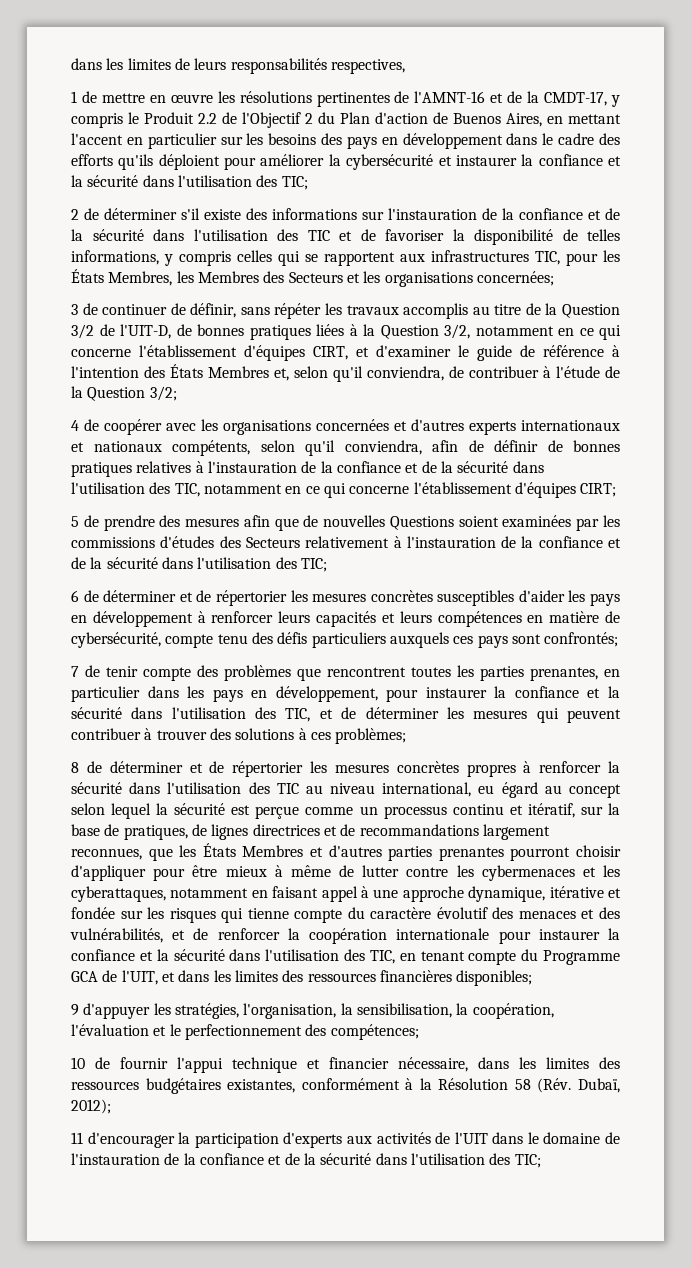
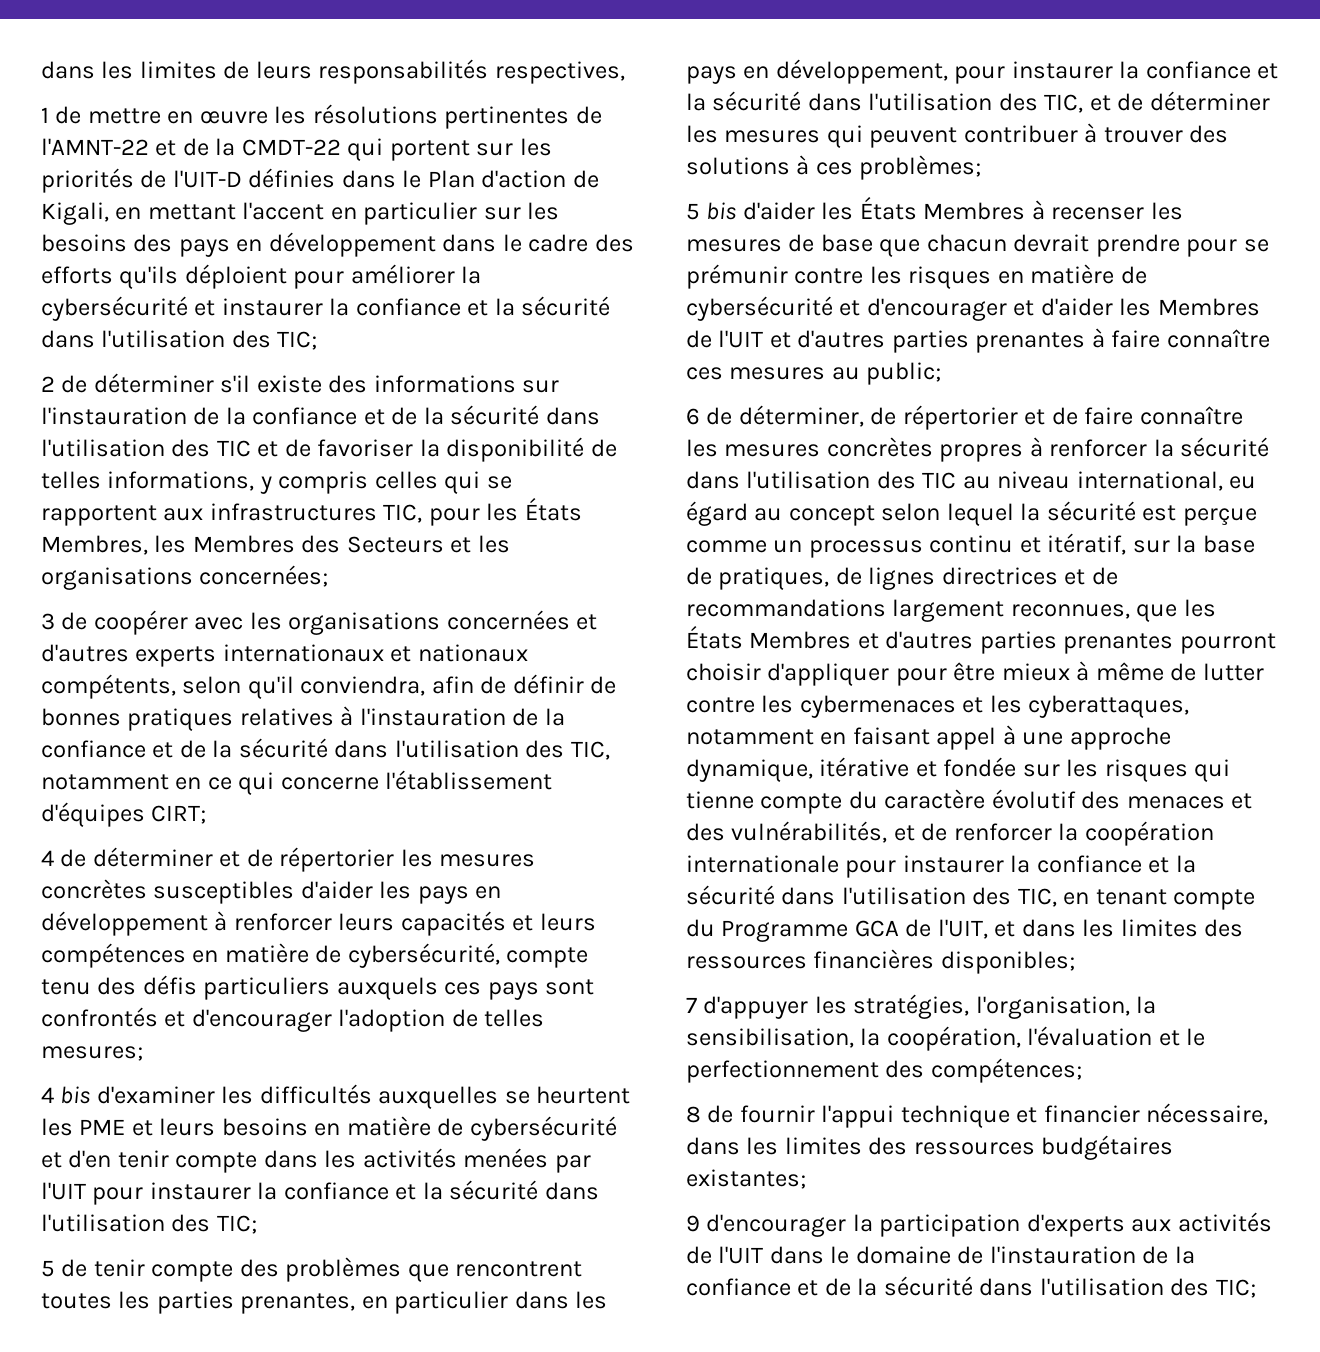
- 1 de mettre en œuvre les résolutions pertinentes de l'AMNT-16 et de la CMDT-17, y compris le Produit 2.2 de l'Objectif 2 du Plan d'action de Buenos Aires, en mettant l'accent en particulier sur les besoins des pays en développement dans le cadre des efforts qu'ils déploient pour améliorer la cybersécurité et instaurer la confiance et la sécurité dans l'utilisation des TIC;
+ 1 de mettre en œuvre les résolutions pertinentes de l'AMNT-22 et de la CMDT-22 qui portent sur les priorités de l'UIT-D définies dans le Plan d'action de Kigali, en mettant l'accent en particulier sur les besoins des pays en développement dans le cadre des efforts qu'ils déploient pour améliorer la cybersécurité et instaurer la confiance et la sécurité dans l'utilisation des TIC;
- 3 de continuer de définir, sans répéter les travaux accomplis au titre de la Question 3/2 de l'UIT-D, de bonnes pratiques liées à la Question 3/2, notamment en ce qui concerne l'établissement d'équipes CIRT, et d'examiner le guide de référence à l'intention des États Membres et, selon qu'il conviendra, de contribuer à l'étude de la Question 3/2;
- 4 de coopérer avec les organisations concernées et d'autres experts internationaux et nationaux compétents, selon qu'il conviendra, afin de définir de bonnes pratiques relatives à l'instauration de la confiance et de la sécurité dans l'utilisation des TIC, notamment en ce qui concerne l'établissement d'équipes CIRT;
+ 3 de coopérer avec les organisations concernées et d'autres experts internationaux et nationaux compétents, selon qu'il conviendra, afin de définir de bonnes pratiques relatives à l'instauration de la confiance et de la sécurité dans l'utilisation des TIC, notamment en ce qui concerne l'établissement d'équipes CIRT;
- 5 de prendre des mesures afin que de nouvelles Questions soient examinées par les commissions d'études des Secteurs relativement à l'instauration de la confiance et de la sécurité dans l'utilisation des TIC;
- 6 de déterminer et de répertorier les mesures concrètes susceptibles d'aider les pays en développement à renforcer leurs capacités et leurs compétences en matière de cybersécurité, compte tenu des défis particuliers auxquels ces pays sont confrontés;
- 7 de tenir compte des problèmes que rencontrent toutes les parties prenantes, en particulier dans les pays en développement, pour instaurer la confiance et la sécurité dans l'utilisation des TIC, et de déterminer les mesures qui peuvent contribuer à trouver des solutions à ces problèmes;
+ 4 de déterminer et de répertorier les mesures concrètes susceptibles d'aider les pays en développement à renforcer leurs capacités et leurs compétences en matière de cybersécurité, compte tenu des défis particuliers auxquels ces pays sont confrontés et d'encourager l'adoption de telles mesures;
+ 4 bis d'examiner les difficultés auxquelles se heurtent les PME et leurs besoins en matière de cybersécurité et d'en tenir compte dans les activités menées par l'UIT pour instaurer la confiance et la sécurité dans l'utilisation des TIC;
+ 5 de tenir compte des problèmes que rencontrent toutes les parties prenantes, en particulier dans les pays en développement, pour instaurer la confiance et la sécurité dans l'utilisation des TIC, et de déterminer les mesures qui peuvent contribuer à trouver des solutions à ces problèmes;
- 8 de déterminer et de répertorier les mesures concrètes propres à renforcer la sécurité dans l'utilisation des TIC au niveau international, eu égard au concept selon lequel la sécurité est perçue comme un processus continu et itératif, sur la base de pratiques, de lignes directrices et de recommandations largement reconnues, que les États Membres et d'autres parties prenantes pourront choisir d'appliquer pour être mieux à même de lutter contre les cybermenaces et les cyberattaques, notamment en faisant appel à une approche dynamique, itérative et fondée sur les risques qui tienne compte du caractère évolutif des menaces et des vulnérabilités, et de renforcer la coopération internationale pour instaurer la confiance et la sécurité dans l'utilisation des TIC, en tenant compte du Programme GCA de l'UIT, et dans les limites des ressources financières disponibles;
+ 5 bis d'aider les États Membres à recenser les mesures de base que chacun devrait prendre pour se prémunir contre les risques en matière de cybersécurité et d'encourager et d'aider les Membres de l'UIT et d'autres parties prenantes à faire connaître ces mesures au public;
+ 6 de déterminer, de répertorier et de faire connaître les mesures concrètes propres à renforcer la sécurité dans l'utilisation des TIC au niveau international, eu égard au concept selon lequel la sécurité est perçue comme un processus continu et itératif, sur la base de pratiques, de lignes directrices et de recommandations largement reconnues, que les États Membres et d'autres parties prenantes pourront choisir d'appliquer pour être mieux à même de lutter contre les cybermenaces et les cyberattaques, notamment en faisant appel à une approche dynamique, itérative et fondée sur les risques qui tienne compte du caractère évolutif des menaces et des vulnérabilités, et de renforcer la coopération internationale pour instaurer la confiance et la sécurité dans l'utilisation des TIC, en tenant compte du Programme GCA de l'UIT, et dans les limites des ressources financières disponibles;
- 9 d'appuyer les stratégies, l'organisation, la sensibilisation, la coopération, l'évaluation et le perfectionnement des compétences;
+ 7 d'appuyer les stratégies, l'organisation, la sensibilisation, la coopération, l'évaluation et le perfectionnement des compétences;
- 10 de fournir l'appui technique et financier nécessaire, dans les limites des ressources budgétaires existantes, conformément à la Résolution 58 (Rév. Dubaï, 2012);
- 11 d'encourager la participation d'experts aux activités de l'UIT dans le domaine de l'instauration de la confiance et de la sécurité dans l'utilisation des TIC;
+ 8 de fournir l'appui technique et financier nécessaire, dans les limites des ressources budgétaires existantes;
+ 9 d'encourager la participation d'experts aux activités de l'UIT dans le domaine de l'instauration de la confiance et de la sécurité dans l'utilisation des TIC;

